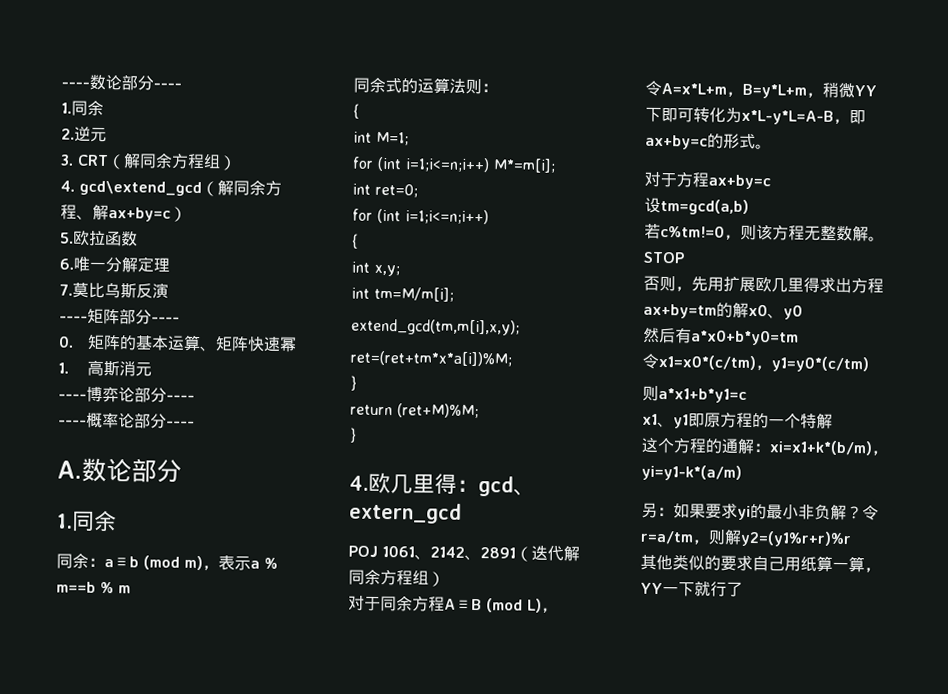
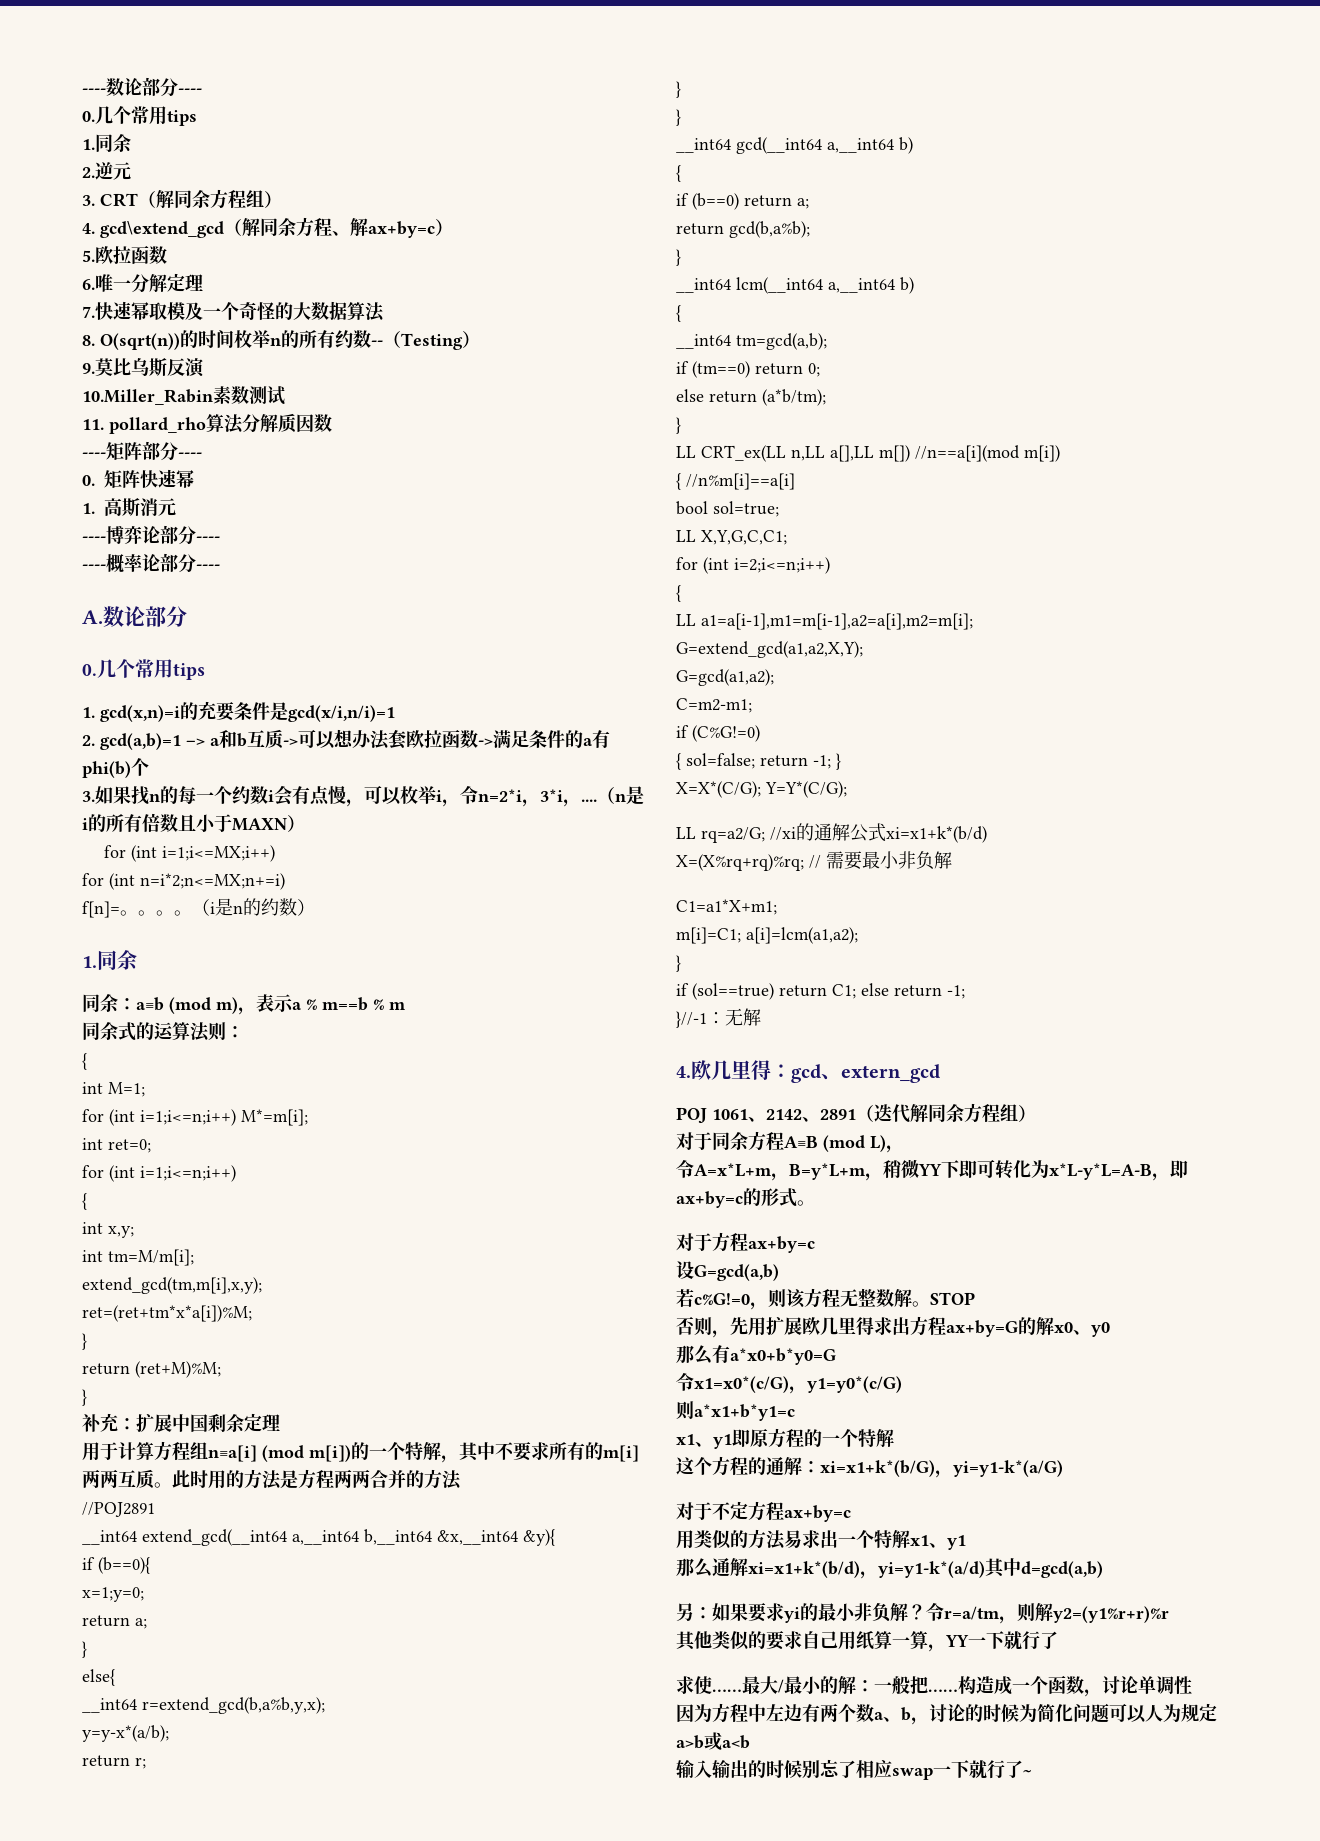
  ----数论部分----
+ 0.几个常用tips
- 7.莫比乌斯反演
+ 7.快速幂取模及一个奇怪的大数据算法
+ 8. O(sqrt(n))的时间枚举n的所有约数--（Testing）
+ 9.莫比乌斯反演
+ 10.Miller_Rabin素数测试
+ 11. pollard_rho算法分解质因数
- 0.矩阵的基本运算、矩阵快速幂
+ 0.矩阵快速幂
  A.数论部分
+ 0.几个常用tips
+ 1. gcd(x,n)=i的充要条件是gcd(x/i,n/i)=1
+ 2. gcd(a,b)=1 –> a和b互质->可以想办法套欧拉函数->满足条件的a有phi(b)个
+ 3.如果找n的每一个约数i会有点慢，可以枚举i，令n=2*i，3*i，....（n是i的所有倍数且小于MAXN）
+ for (int i=1;i<=MX;i++)
+ for (int n=i*2;n<=MX;n+=i)
+ f[n]=。。。。（i是n的约数）
+ 补充：扩展中国剩余定理
+ 用于计算方程组n≡a[i] (mod m[i])的一个特解，其中不要求所有的m[i]两两互质。此时用的方法是方程两两合并的方法
+ //POJ2891
+ __int64 extend_gcd(__int64 a,__int64 b,__int64 &x,__int64 &y){
+ if (b==0){
+ x=1;y=0;
+ return a;
+ }
+ else{
+ __int64 r=extend_gcd(b,a%b,y,x);
+ y=y-x*(a/b);
+ return r;
+ }
+ }
+ __int64 gcd(__int64 a,__int64 b)
+ {
+ if (b==0) return a;
+ return gcd(b,a%b);
+ }
+ __int64 lcm(__int64 a,__int64 b)
+ {
+ __int64 tm=gcd(a,b);
+ if (tm==0) return 0;
+ else return (a*b/tm);
+ }
+ LL CRT_ex(LL n,LL a[],LL m[]) //n==a[i](mod m[i])
+ { //n%m[i]==a[i]
+ bool sol=true;
+ LL X,Y,G,C,C1;
+ for (int i=2;i<=n;i++)
+ {
+ LL a1=a[i-1],m1=m[i-1],a2=a[i],m2=m[i];
+ G=extend_gcd(a1,a2,X,Y);
+ G=gcd(a1,a2);
+ C=m2-m1;
+ if (C%G!=0)
+ { sol=false; return -1; }
+ X=X*(C/G); Y=Y*(C/G);
+ LL rq=a2/G; //xi的通解公式xi=x1+k*(b/d)
+ X=(X%rq+rq)%rq; // 需要最小非负解
+ C1=a1*X+m1;
+ m[i]=C1; a[i]=lcm(a1,a2);
+ }
+ if (sol==true) return C1; else return -1;
+ }//-1：无解
- 设tm=gcd(a,b)
+ 设G=gcd(a,b)
- 若c%tm!=0，则该方程无整数解。
+ 若c%G!=0，则该方程无整数解。
- 否则，先用扩展欧几里得求出方程ax+by=tm的解x0、y0
+ 否则，先用扩展欧几里得求出方程ax+by=G的解x0、y0
- 然后有a*x0+b*y0=tm
- 令x1=x0*(c/tm)，y1=y0*(c/tm)
+ 那么有a*x0+b*y0=G
+ 令x1=x0*(c/G)，y1=y0*(c/G)
- 这个方程的通解：xi=x1+k*(b/m)，yi=y1-k*(a/m)
+ 这个方程的通解：xi=x1+k*(b/G)，yi=y1-k*(a/G)
+ 对于不定方程ax+by=c
+ 用类似的方法易求出一个特解x1、y1
+ 那么通解xi=x1+k*(b/d)，yi=y1-k*(a/d)其中d=gcd(a,b)
+ 求使……最大/最小的解：一般把……构造成一个函数，讨论单调性
+ 因为方程中左边有两个数a、b，讨论的时候为简化问题可以人为规定a>b或a<b
+ 输入输出的时候别忘了相应swap一下就行了~

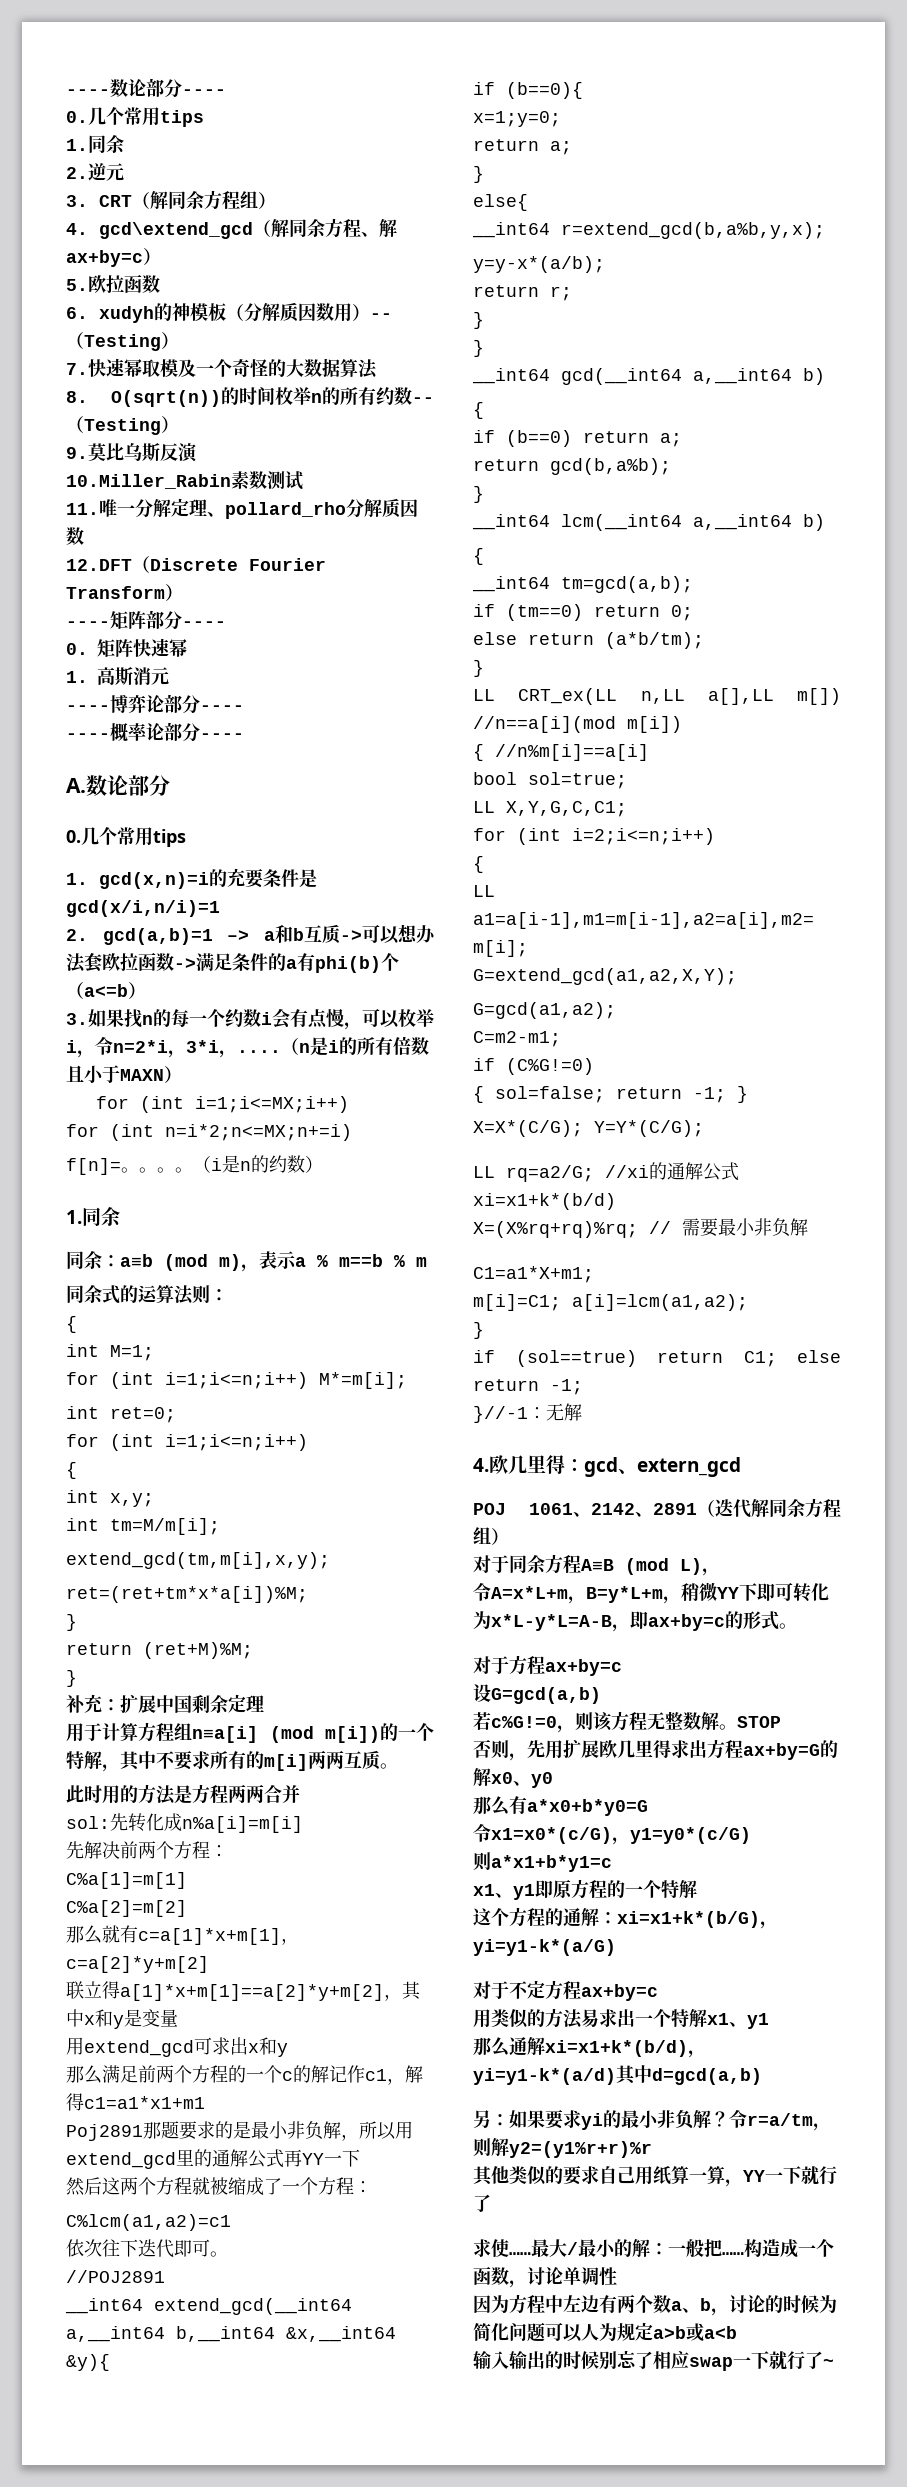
- 6.唯一分解定理
+ 6. xudyh的神模板（分解质因数用）--（Testing）
- 11. pollard_rho算法分解质因数
+ 11.唯一分解定理、pollard_rho分解质因数
+ 12.DFT（Discrete Fourier Transform）
- 2. gcd(a,b)=1 –> a和b互质->可以想办法套欧拉函数->满足条件的a有phi(b)个
+ 2. gcd(a,b)=1 –> a和b互质->可以想办法套欧拉函数->满足条件的a有phi(b)个（a<=b）
- 用于计算方程组n≡a[i] (mod m[i])的一个特解，其中不要求所有的m[i]两两互质。此时用的方法是方程两两合并的方法
+ 用于计算方程组n≡a[i] (mod m[i])的一个特解，其中不要求所有的m[i]两两互质。
+ 此时用的方法是方程两两合并
+ sol:先转化成n%a[i]=m[i]
+ 先解决前两个方程：
+ C%a[1]=m[1]
+ C%a[2]=m[2]
+ 那么就有c=a[1]*x+m[1]，c=a[2]*y+m[2]
+ 联立得a[1]*x+m[1]==a[2]*y+m[2]，其中x和y是变量
+ 用extend_gcd可求出x和y
+ 那么满足前两个方程的一个c的解记作c1，解得c1=a1*x1+m1
+ Poj2891那题要求的是最小非负解，所以用extend_gcd里的通解公式再YY一下
+ 然后这两个方程就被缩成了一个方程：
+ C%lcm(a1,a2)=c1
+ 依次往下迭代即可。

